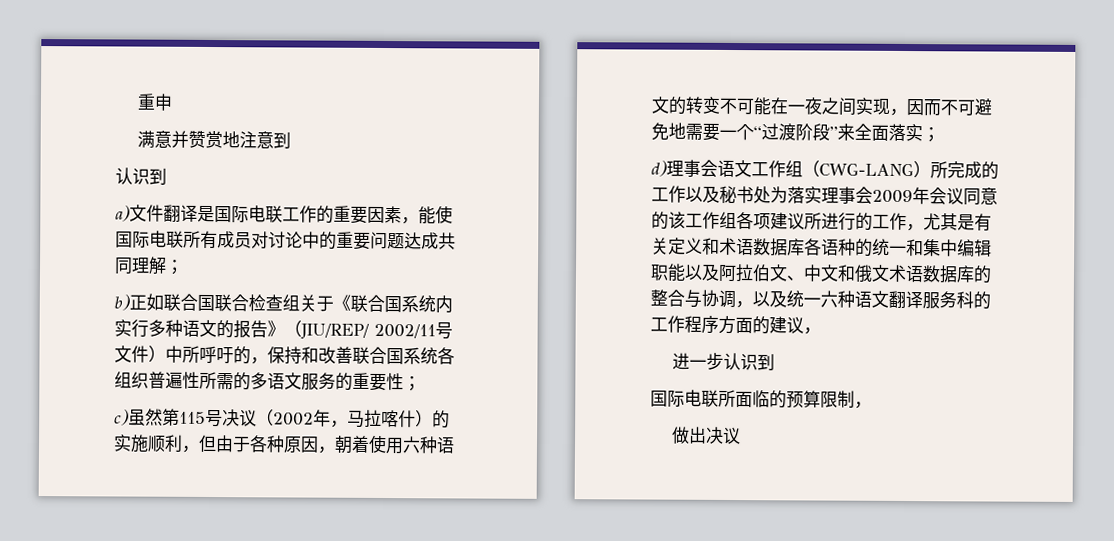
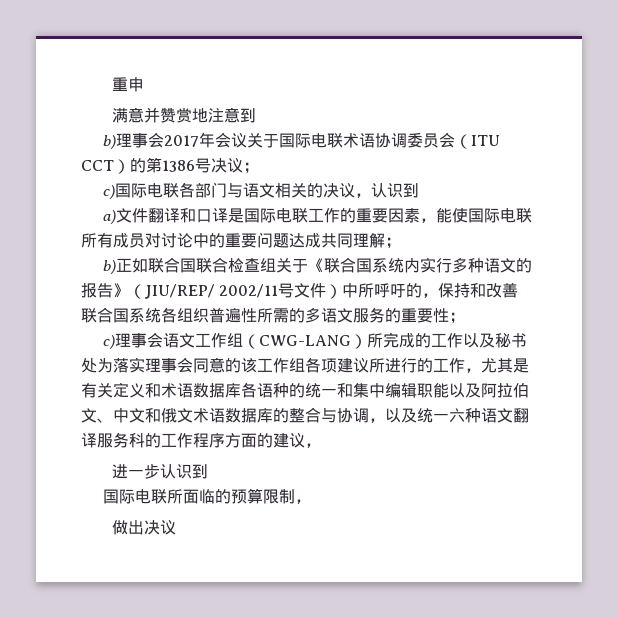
  满意并赞赏地注意到
- 认识到
+ b)理事会2017年会议关于国际电联术语协调委员会（ITU CCT）的第1386号决议；
+ c)国际电联各部门与语文相关的决议，认识到
- a)文件翻译是国际电联工作的重要因素，能使国际电联所有成员对讨论中的重要问题达成共同理解；
+ a)文件翻译和口译是国际电联工作的重要因素，能使国际电联所有成员对讨论中的重要问题达成共同理解；
- c)虽然第115号决议（2002年，马拉喀什）的实施顺利，但由于各种原因，朝着使用六种语文的转变不可能在一夜之间实现，因而不可避免地需要一个“过渡阶段”来全面落实；
- d)理事会语文工作组（CWG-LANG）所完成的工作以及秘书处为落实理事会2009年会议同意的该工作组各项建议所进行的工作，尤其是有关定义和术语数据库各语种的统一和集中编辑职能以及阿拉伯文、中文和俄文术语数据库的整合与协调，以及统一六种语文翻译服务科的工作程序方面的建议，
+ c)理事会语文工作组（CWG-LANG）所完成的工作以及秘书处为落实理事会同意的该工作组各项建议所进行的工作，尤其是有关定义和术语数据库各语种的统一和集中编辑职能以及阿拉伯文、中文和俄文术语数据库的整合与协调，以及统一六种语文翻译服务科的工作程序方面的建议，

